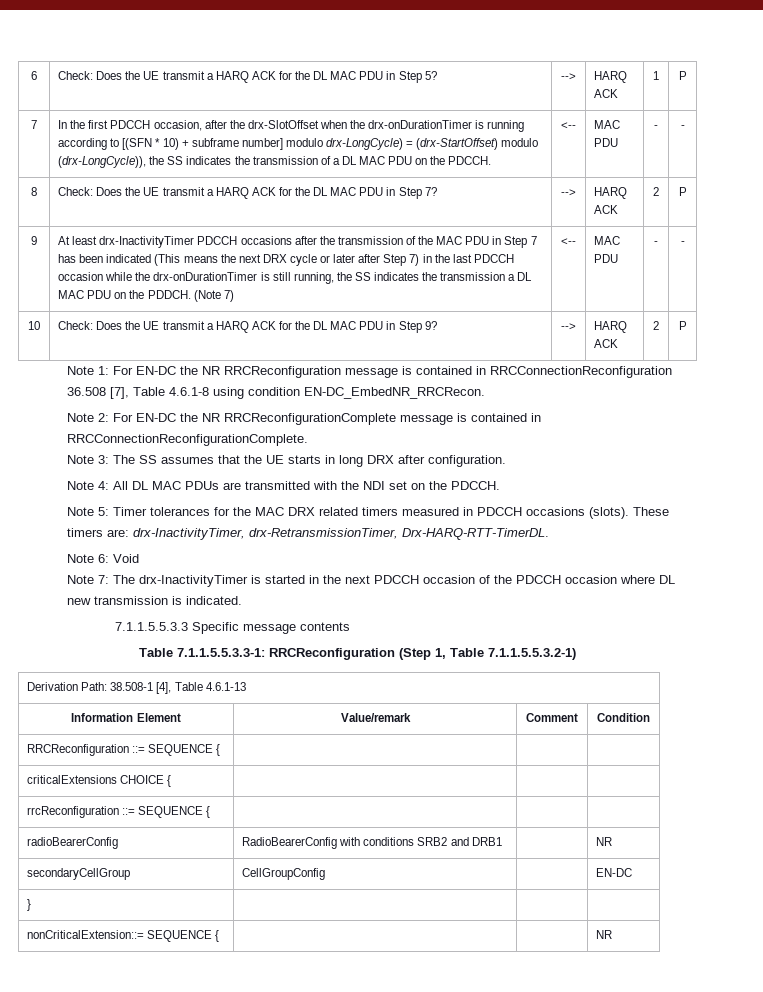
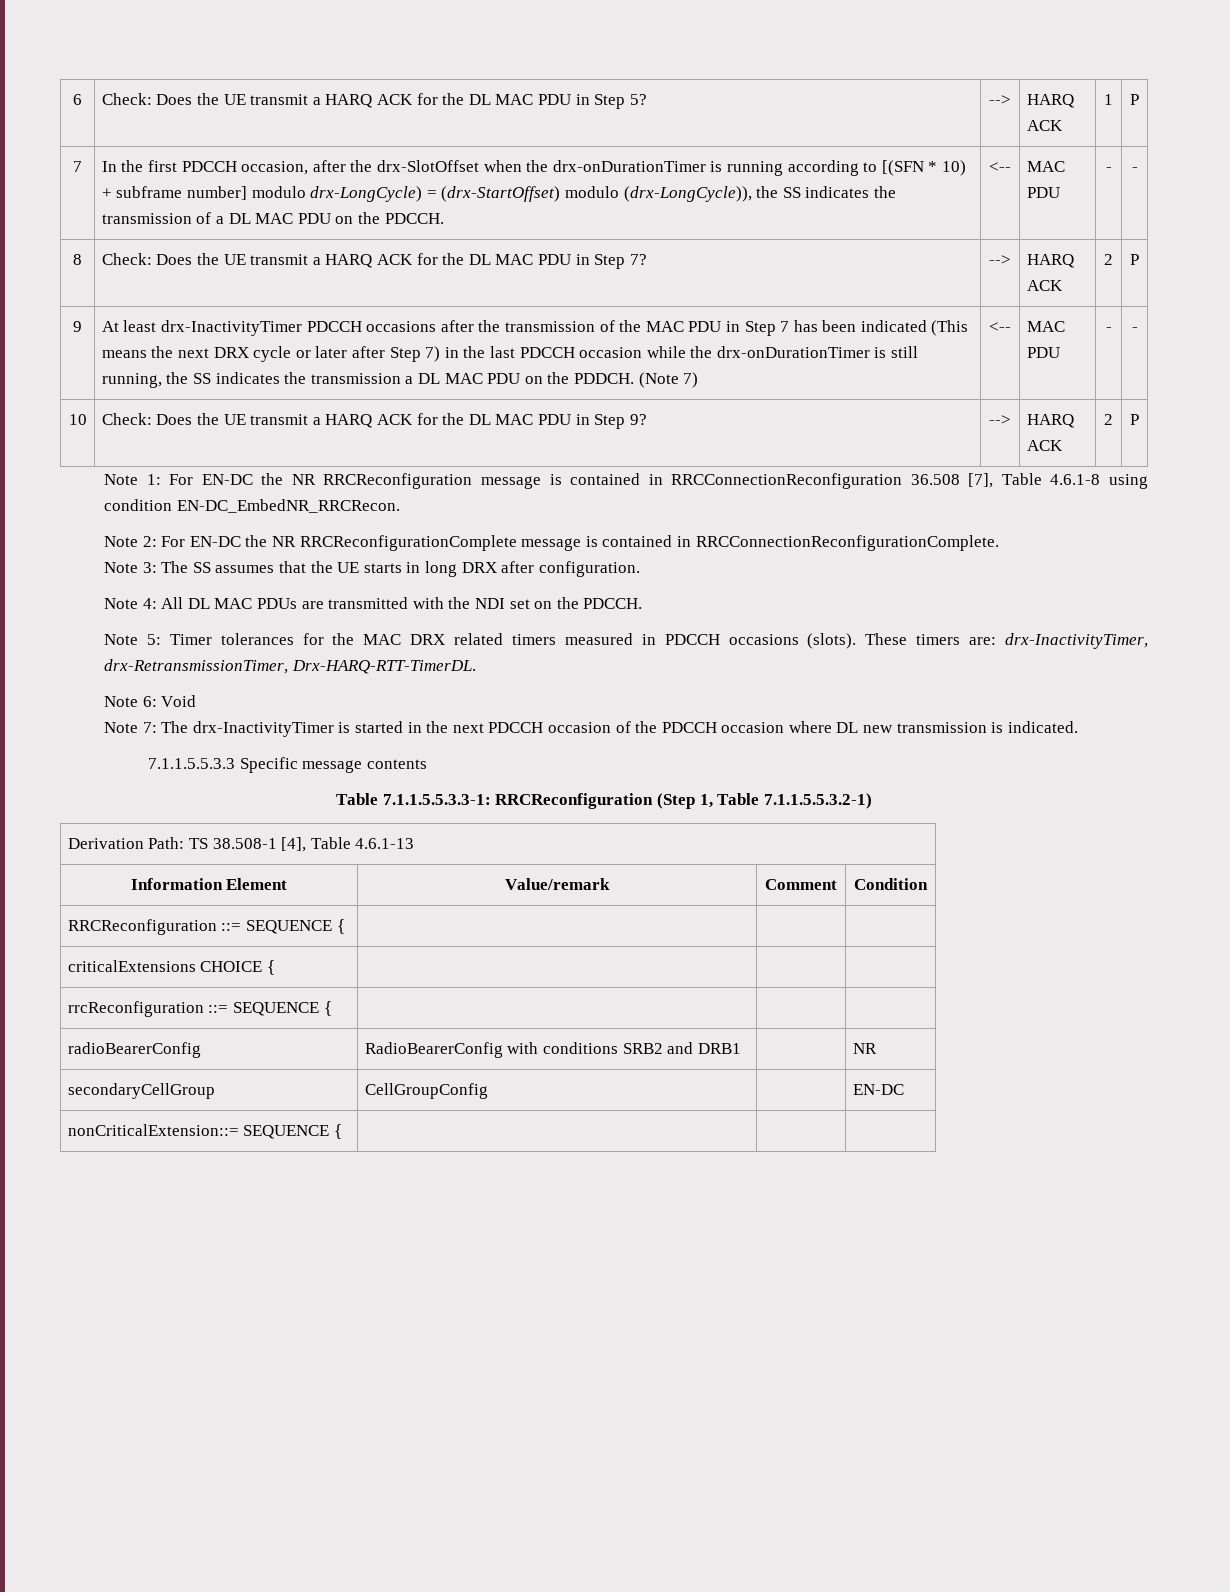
- Derivation Path: 38.508-1 [4], Table 4.6.1-13
+ Derivation Path: TS 38.508-1 [4], Table 4.6.1-13
- } | | |
- nonCriticalExtension::= SEQUENCE { | | | NR
+ nonCriticalExtension::= SEQUENCE { | | |

